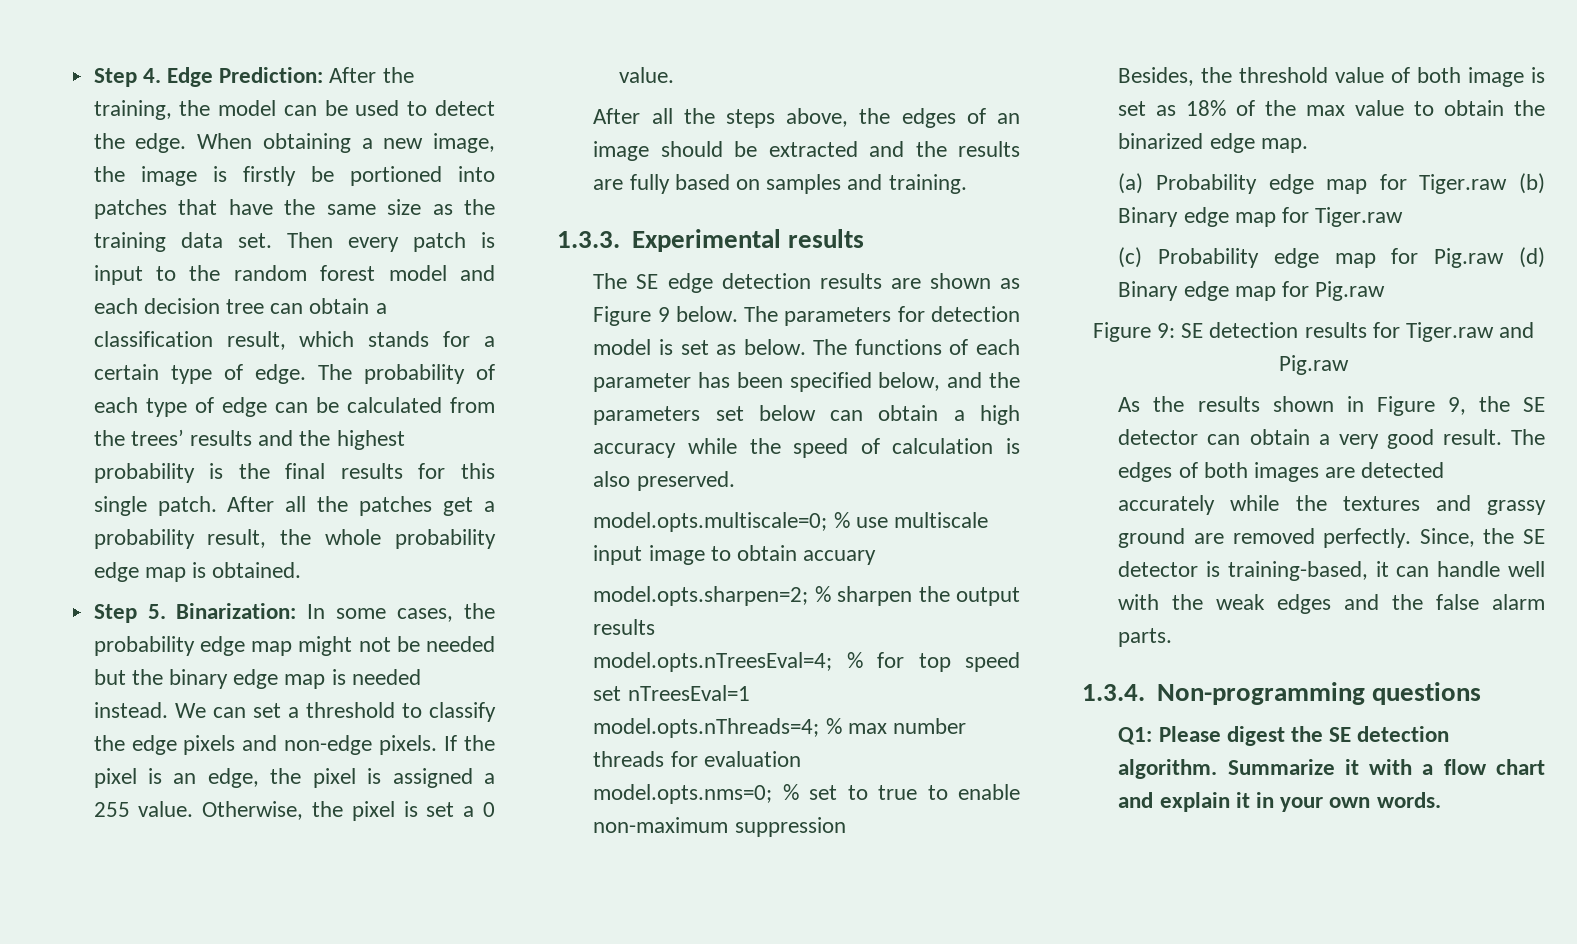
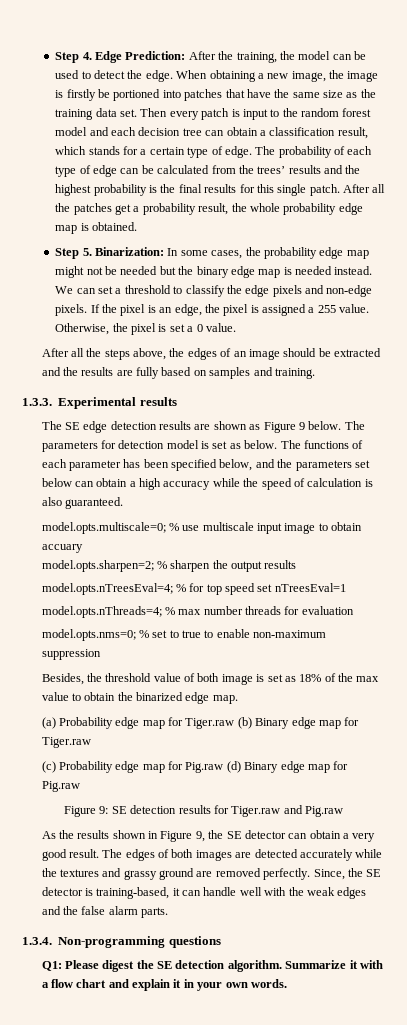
- The functions of each parameter has been specified below, and the parameters set below can obtain a high accuracy while the speed of calculation is also preserved.
+ The functions of each parameter has been specified below, and the parameters set below can obtain a high accuracy while the speed of calculation is also guaranteed.

